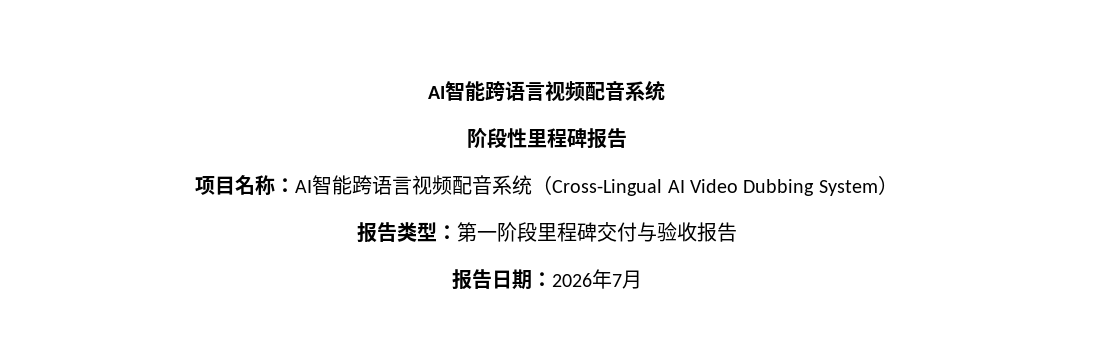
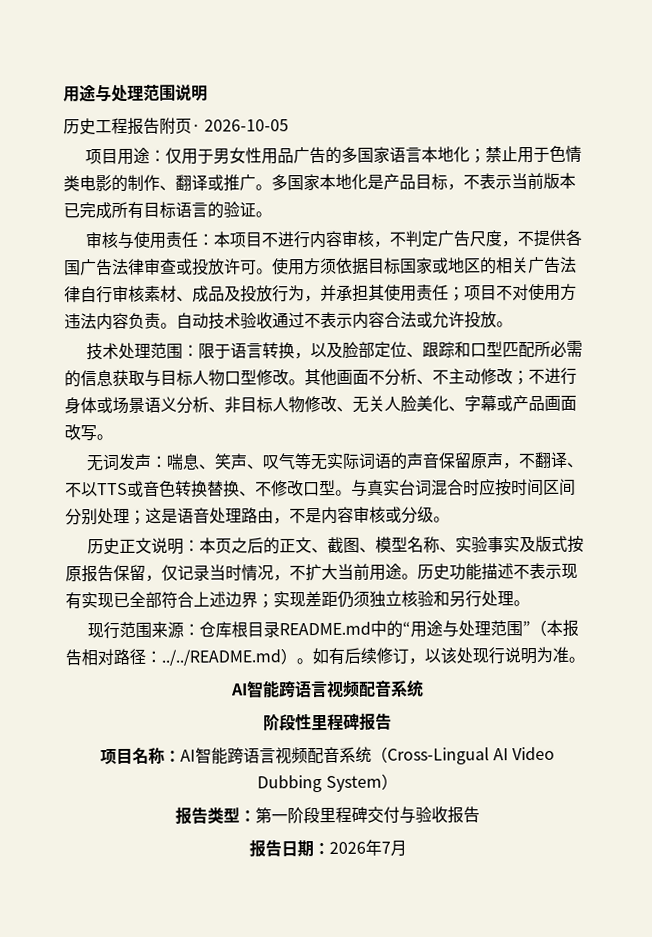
+ 用途与处理范围说明
+ 历史工程报告附页· 2026-10-05
+ 项目用途：仅用于男女性用品广告的多国家语言本地化；禁止用于色情类电影的制作、翻译或推广。多国家本地化是产品目标，不表示当前版本已完成所有目标语言的验证。
+ 审核与使用责任：本项目不进行内容审核，不判定广告尺度，不提供各国广告法律审查或投放许可。使用方须依据目标国家或地区的相关广告法律自行审核素材、成品及投放行为，并承担其使用责任；项目不对使用方违法内容负责。自动技术验收通过不表示内容合法或允许投放。
+ 技术处理范围：限于语言转换，以及脸部定位、跟踪和口型匹配所必需的信息获取与目标人物口型修改。其他画面不分析、不主动修改；不进行身体或场景语义分析、非目标人物修改、无关人脸美化、字幕或产品画面改写。
+ 无词发声：喘息、笑声、叹气等无实际词语的声音保留原声，不翻译、不以TTS或音色转换替换、不修改口型。与真实台词混合时应按时间区间分别处理；这是语音处理路由，不是内容审核或分级。
+ 历史正文说明：本页之后的正文、截图、模型名称、实验事实及版式按原报告保留，仅记录当时情况，不扩大当前用途。历史功能描述不表示现有实现已全部符合上述边界；实现差距仍须独立核验和另行处理。
+ 现行范围来源：仓库根目录README.md中的“用途与处理范围”（本报告相对路径：../../README.md）。如有后续修订，以该处现行说明为准。

